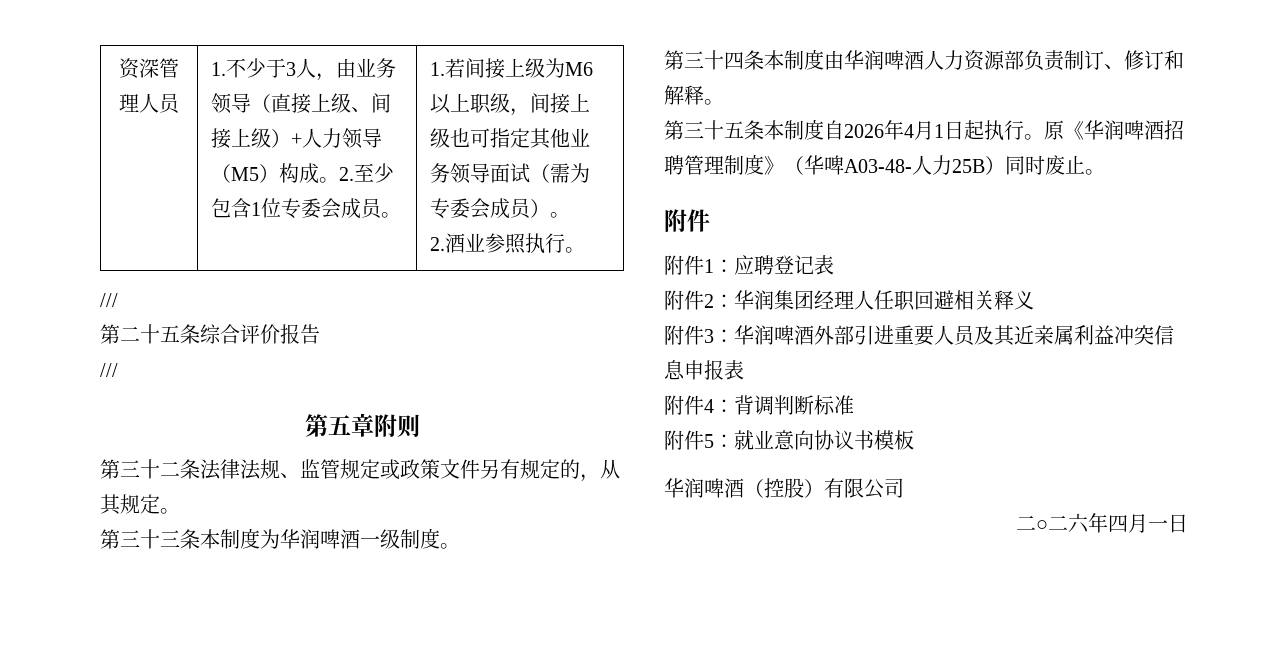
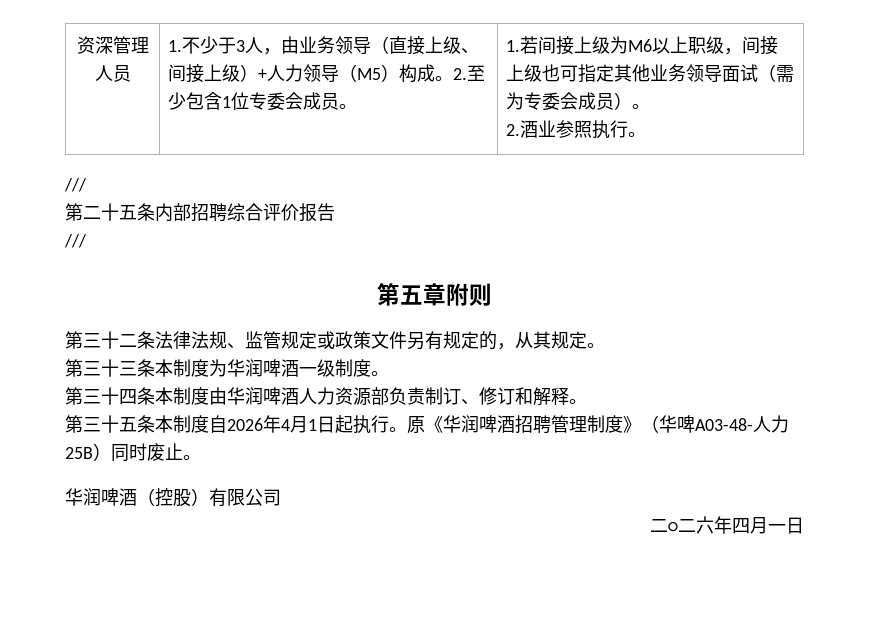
- 第二十五条综合评价报告
+ 第二十五条内部招聘综合评价报告
  原《华润啤酒招聘管理制度》（华啤A03-48-人力25B）同时废止。
- 附件
- 附件1：应聘登记表
- 附件2：华润集团经理人任职回避相关释义
- 附件3：华润啤酒外部引进重要人员及其近亲属利益冲突信息申报表
- 附件4：背调判断标准
- 附件5：就业意向协议书模板

